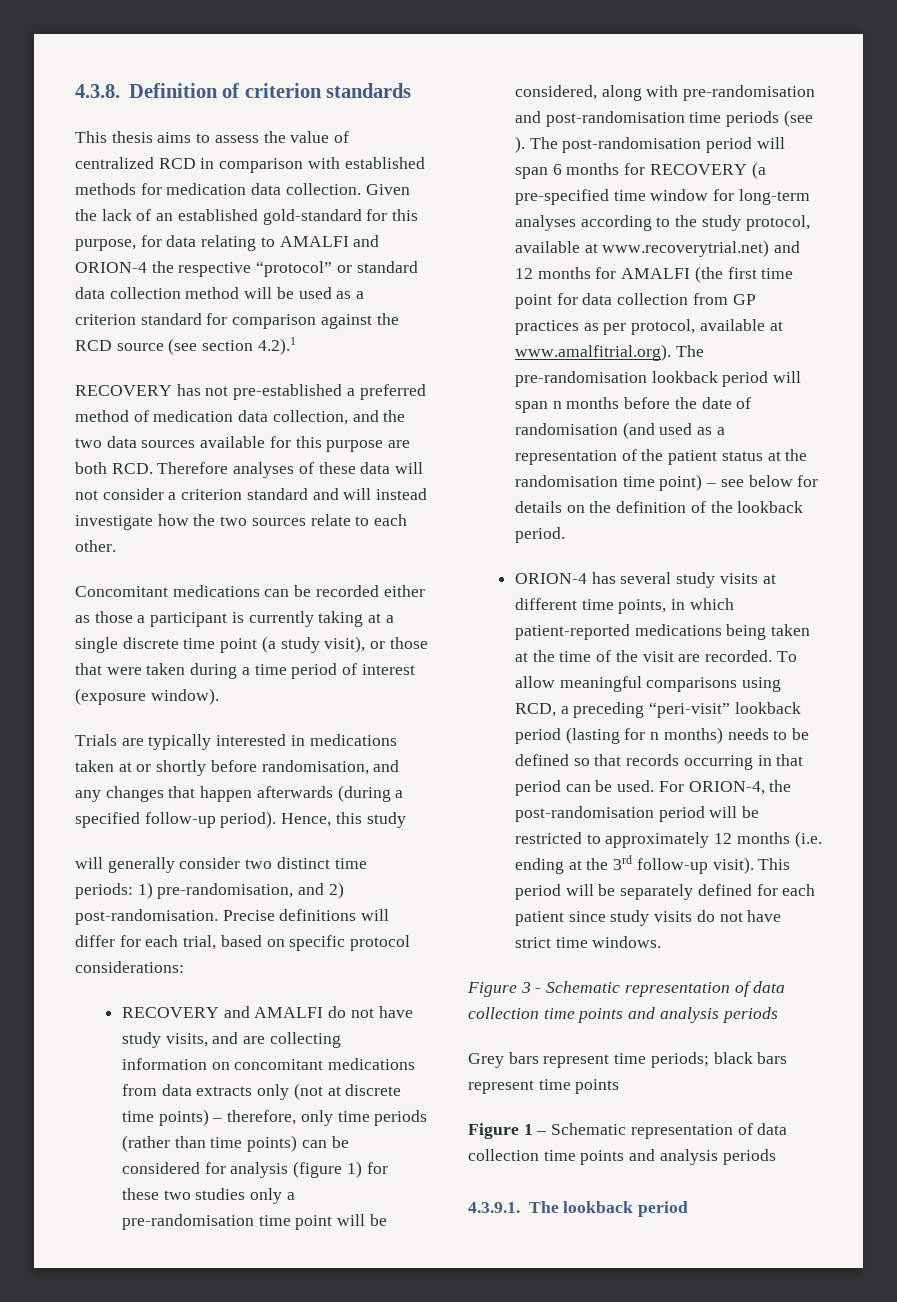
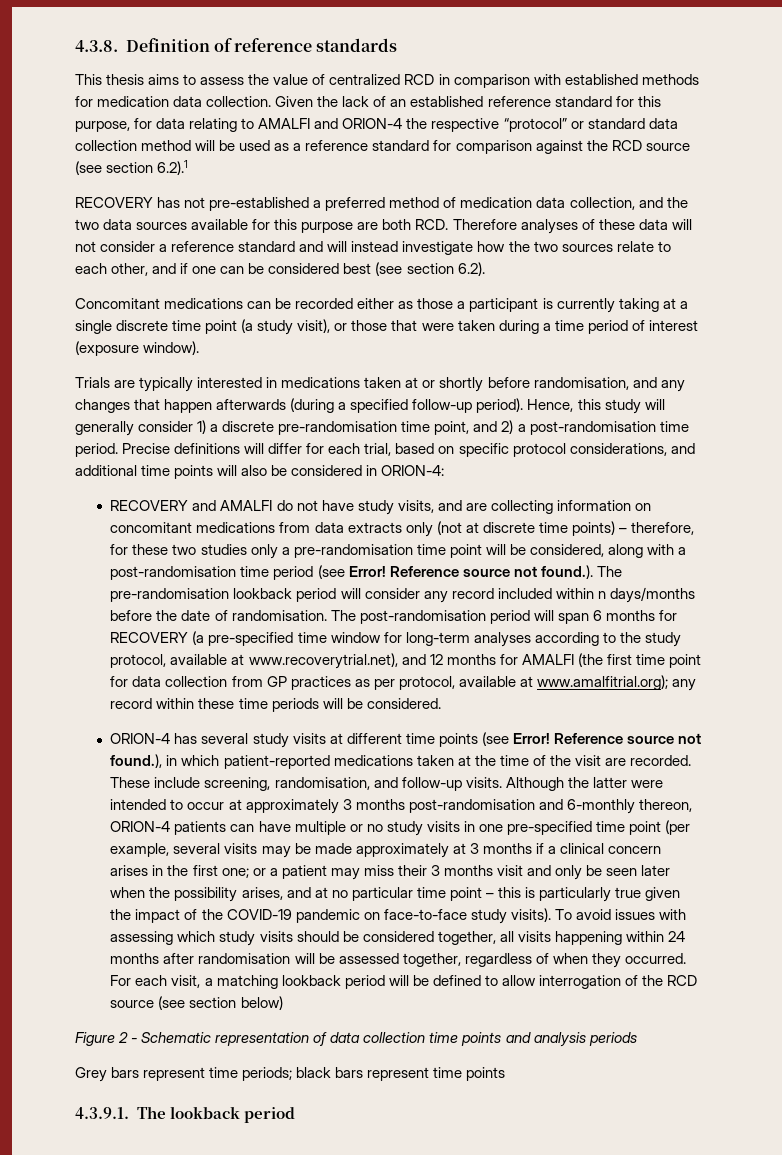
- 4.3.8. Definition of criterion standards
+ 4.3.8. Definition of reference standards
- Given the lack of an established gold-standard for this purpose, for data relating to AMALFI and ORION-4 the respective “protocol” or standard data collection method will be used as a criterion standard for comparison against the RCD source (see section 4.2).1
+ Given the lack of an established reference standard for this purpose, for data relating to AMALFI and ORION-4 the respective “protocol” or standard data collection method will be used as a reference standard for comparison against the RCD source (see section 6.2).1
- RECOVERY has not pre-established a preferred method of medication data collection, and the two data sources available for this purpose are both RCD. Therefore analyses of these data will not consider a criterion standard and will instead investigate how the two sources relate to each other.
+ RECOVERY has not pre-established a preferred method of medication data collection, and the two data sources available for this purpose are both RCD. Therefore analyses of these data will not consider a reference standard and will instead investigate how the two sources relate to each other, and if one can be considered best (see section 6.2).
- Hence, this study
- will generally consider two distinct time periods: 1) pre-randomisation, and 2) post-randomisation.
+ Hence, this study will generally consider 1) a discrete pre-randomisation time point, and 2) a post-randomisation time period.
- Precise definitions will differ for each trial, based on specific protocol considerations:
+ Precise definitions will differ for each trial, based on specific protocol considerations, and additional time points will also be considered in ORION-4:
- RECOVERY and AMALFI do not have study visits, and are collecting information on concomitant medications from data extracts only (not at discrete time points) – therefore, only time periods (rather than time points) can be considered for analysis (figure 1) for these two studies only a pre-randomisation time point will be considered, along with pre-randomisation and post-randomisation time periods (see ).
+ RECOVERY and AMALFI do not have study visits, and are collecting information on concomitant medications from data extracts only (not at discrete time points) – therefore, for these two studies only a pre-randomisation time point will be considered, along with a post-randomisation time period (see Error! Reference source not found.). The pre-randomisation lookback period will consider any record included within n days/months before the date of randomisation.
- The post-randomisation period will span 6 months for RECOVERY (a pre-specified time window for long-term analyses according to the study protocol, available at www.recoverytrial.net) and 12 months for AMALFI (the first time point for data collection from GP practices as per protocol, available at www.amalfitrial.org). The pre-randomisation lookback period will span n months before the date of randomisation (and used as a representation of the patient status at the randomisation time point) – see below for details on the definition of the lookback period.
+ The post-randomisation period will span 6 months for RECOVERY (a pre-specified time window for long-term analyses according to the study protocol, available at www.recoverytrial.net), and 12 months for AMALFI (the first time point for data collection from GP practices as per protocol, available at www.amalfitrial.org); any record within these time periods will be considered.
- ORION-4 has several study visits at different time points, in which patient-reported medications being taken at the time of the visit are recorded.
+ ORION-4 has several study visits at different time points (see Error! Reference source not found.), in which patient-reported medications taken at the time of the visit are recorded.
- To allow meaningful comparisons using RCD, a preceding “peri-visit” lookback period (lasting for n months) needs to be defined so that records occurring in that period can be used. For ORION-4, the post-randomisation period will be restricted to approximately 12 months (i.e. ending at the 3rd follow-up visit). This period will be separately defined for each patient since study visits do not have strict time windows.
- Figure 3 - Schematic representation of data collection time points and analysis periods
+ These include screening, randomisation, and follow-up visits. Although the latter were intended to occur at approximately 3 months post-randomisation and 6-monthly thereon, ORION-4 patients can have multiple or no study visits in one pre-specified time point (per example, several visits may be made approximately at 3 months if a clinical concern arises in the first one; or a patient may miss their 3 months visit and only be seen later when the possibility arises, and at no particular time point – this is particularly true given the impact of the COVID-19 pandemic on face-to-face study visits). To avoid issues with assessing which study visits should be considered together, all visits happening within 24 months after randomisation will be assessed together, regardless of when they occurred. For each visit, a matching lookback period will be defined to allow interrogation of the RCD source (see section below)
+ Figure 2 - Schematic representation of data collection time points and analysis periods
- Figure 1 – Schematic representation of data collection time points and analysis periods

